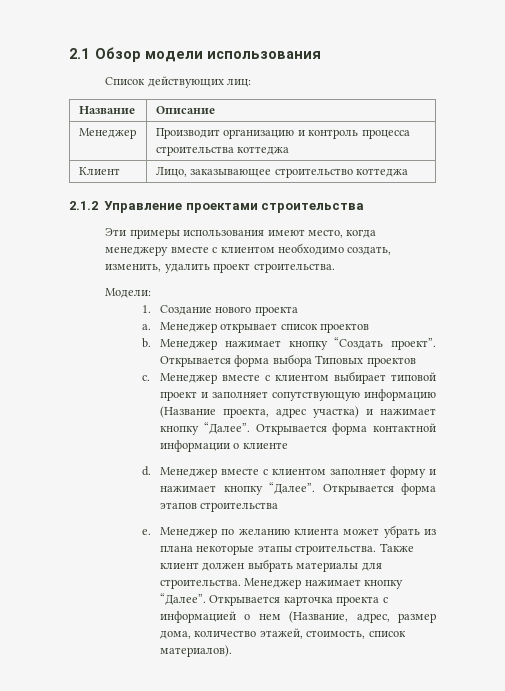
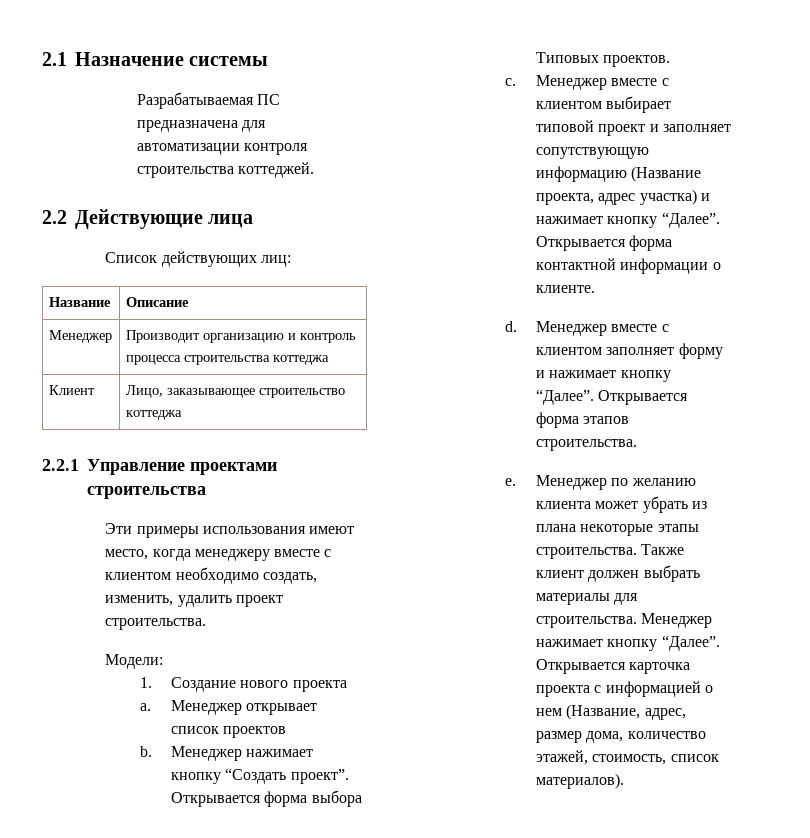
- 2.1 Обзор модели использования
+ 2.1 Назначение системы
+ Разрабатываемая ПС предназначена для автоматизации контроля строительства коттеджей.
+ 2.2 Действующие лица
- 2.1.2 Управление проектами строительства
+ 2.2.1 Управление проектами строительства
- Открывается форма выбора Типовых проектов
+ Открывается форма выбора Типовых проектов.
- Открывается форма контактной информации о клиенте
+ Открывается форма контактной информации о клиенте.
- Открывается форма этапов строительства
+ Открывается форма этапов строительства.

